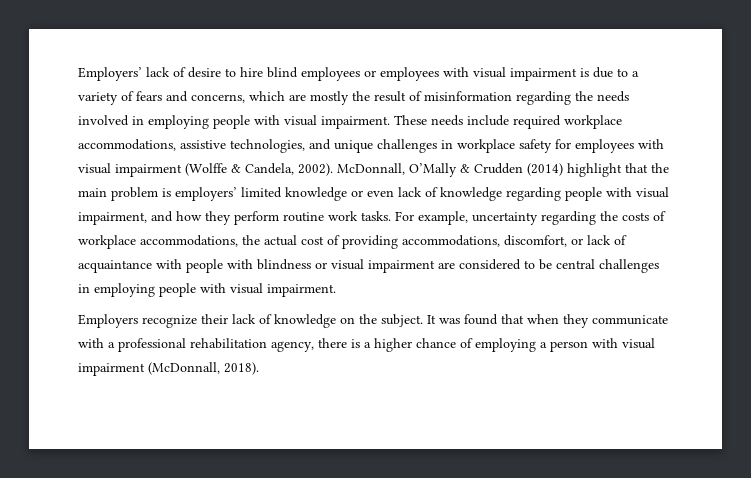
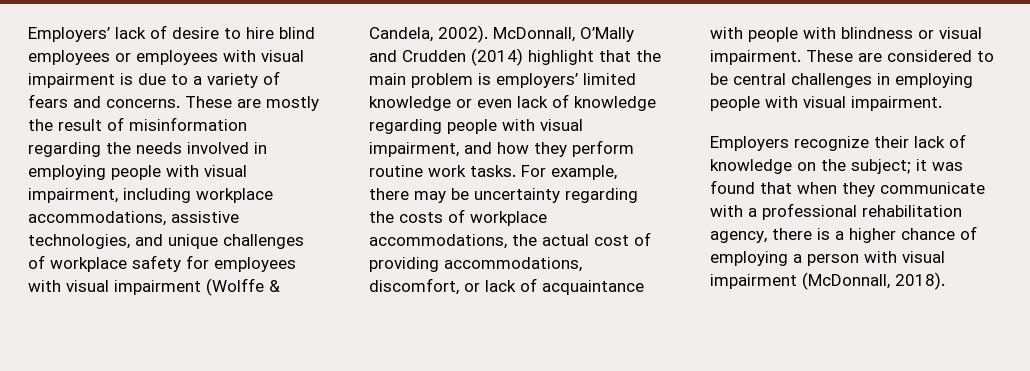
- Employers’ lack of desire to hire blind employees or employees with visual impairment is due to a variety of fears and concerns, which are mostly the result of misinformation regarding the needs involved in employing people with visual impairment. These needs include required workplace accommodations, assistive technologies, and unique challenges in workplace safety for employees with visual impairment (Wolffe & Candela, 2002).
+ Employers’ lack of desire to hire blind employees or employees with visual impairment is due to a variety of fears and concerns. These are mostly the result of misinformation regarding the needs involved in employing people with visual impairment, including workplace accommodations, assistive technologies, and unique challenges of workplace safety for employees with visual impairment (Wolffe & Candela, 2002).
- McDonnall, O’Mally & Crudden (2014) highlight that the main problem is employers’ limited knowledge or even lack of knowledge regarding people with visual impairment, and how they perform routine work tasks.
+ McDonnall, O’Mally and Crudden (2014) highlight that the main problem is employers’ limited knowledge or even lack of knowledge regarding people with visual impairment, and how they perform routine work tasks.
- For example, uncertainty regarding the costs of workplace accommodations, the actual cost of providing accommodations, discomfort, or lack of acquaintance with people with blindness or visual impairment are considered to be central challenges in employing people with visual impairment.
+ For example, there may be uncertainty regarding the costs of workplace accommodations, the actual cost of providing accommodations, discomfort, or lack of acquaintance with people with blindness or visual impairment. These are considered to be central challenges in employing people with visual impairment.
- Employers recognize their lack of knowledge on the subject. It was found that when they communicate with a professional rehabilitation agency, there is a higher chance of employing a person with visual impairment (McDonnall, 2018).
+ Employers recognize their lack of knowledge on the subject; it was found that when they communicate with a professional rehabilitation agency, there is a higher chance of employing a person with visual impairment (McDonnall, 2018).

